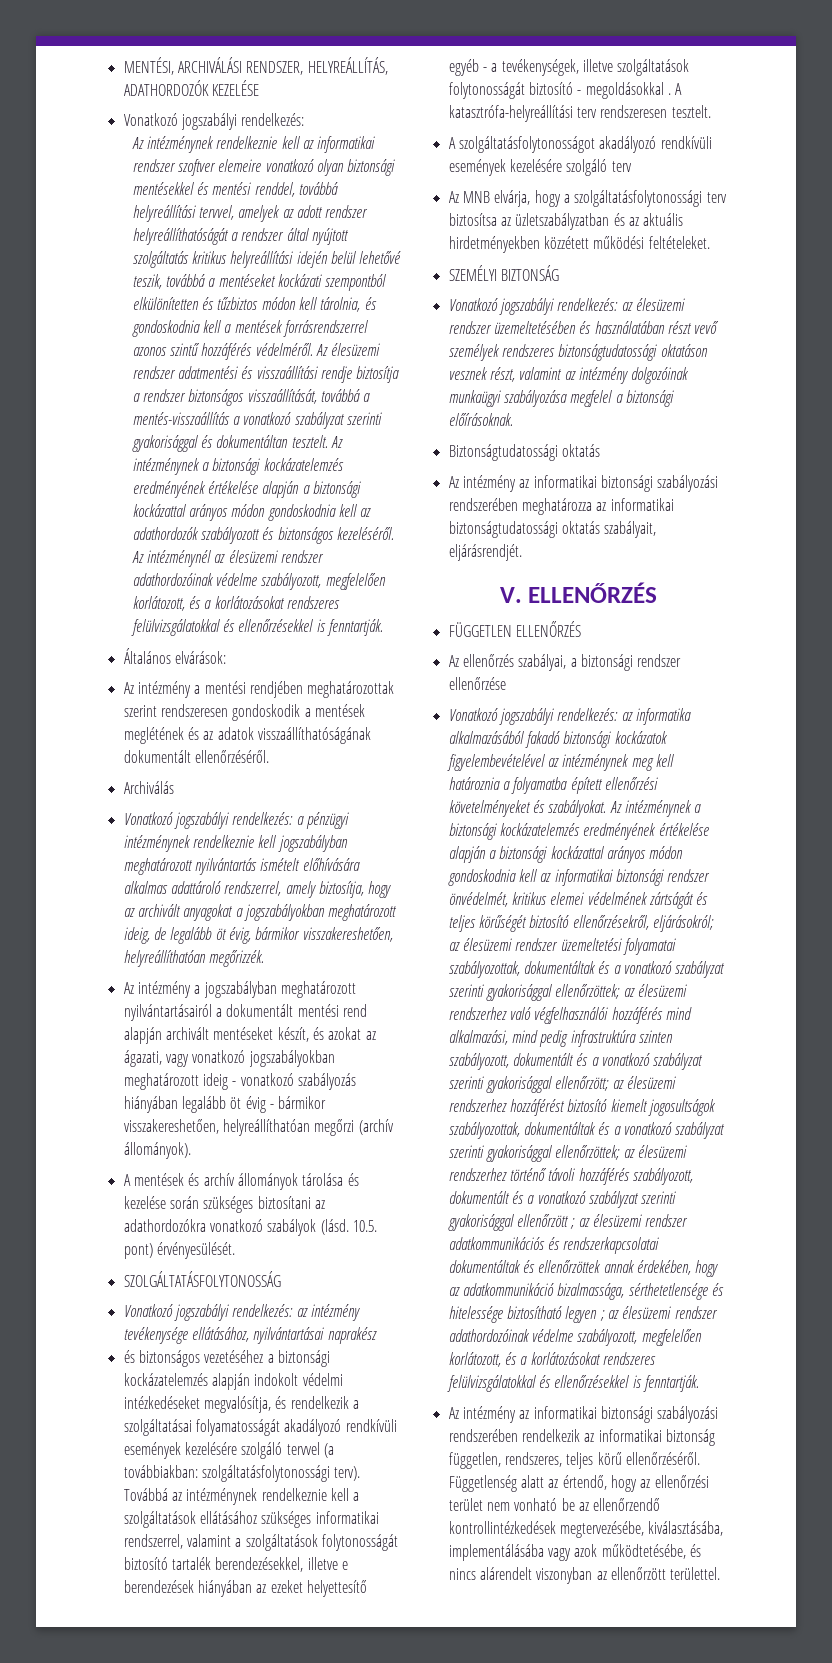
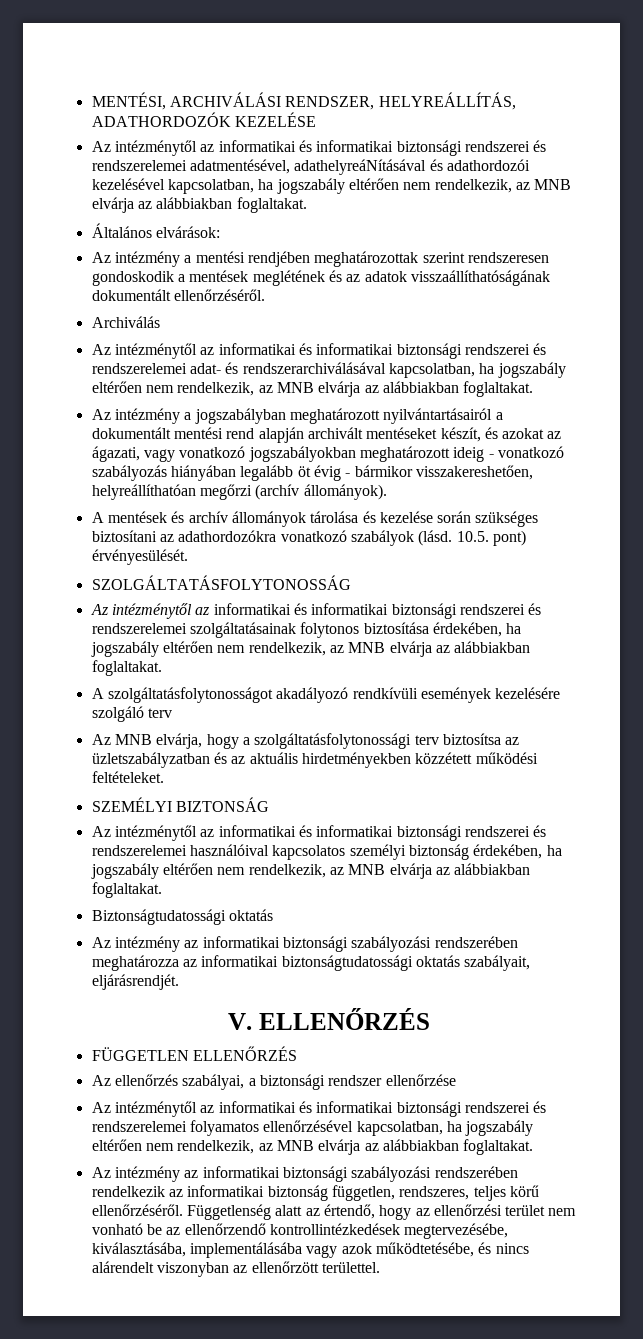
  MENTÉSI, ARCHIVÁLÁSI RENDSZER, HELYREÁLLÍTÁS, ADATHORDOZÓK KEZELÉSE
- Vonatkozó jogszabályi rendelkezés:
- Az intézménynek rendelkeznie kell az informatikai rendszer szoftver elemeire vonatkozó olyan biztonsági mentésekkel és mentési renddel, továbbá helyreállítási tervvel, amelyek az adott rendszer helyreállíthatóságát a rendszer által nyújtott szolgáltatás kritikus helyreállítási idején belül lehetővé teszik, továbbá a mentéseket kockázati szempontból elkülönítetten és tűzbiztos módon kell tárolnia, és gondoskodnia kell a mentések forrásrendszerrel azonos szintű hozzáférés védelméről. Az élesüzemi rendszer adatmentési és visszaállítási rendje biztosítja a rendszer biztonságos visszaállítását, továbbá a mentés-visszaállítás a vonatkozó szabályzat szerinti gyakorisággal és dokumentáltan tesztelt. Az intézménynek a biztonsági kockázatelemzés eredményének értékelése alapján a biztonsági kockázattal arányos módon gondoskodnia kell az adathordozók szabályozott és biztonságos kezeléséről. Az intézménynél az élesüzemi rendszer adathordozóinak védelme szabályozott, megfelelően korlátozott, és a korlátozásokat rendszeres felülvizsgálatokkal és ellenőrzésekkel is fenntartják.
+ Az intézménytől az informatikai és informatikai biztonsági rendszerei és rendszerelemei adatmentésével, adathelyreáNításával és adathordozói kezelésével kapcsolatban, ha jogszabály eltérően nem rendelkezik, az MNB elvárja az alábbiakban foglaltakat.
- Vonatkozó jogszabályi rendelkezés: a pénzügyi intézménynek rendelkeznie kell jogszabályban meghatározott nyilvántartás ismételt előhívására alkalmas adattároló rendszerrel, amely biztosítja, hogy az archivált anyagokat a jogszabályokban meghatározott ideig, de legalább öt évig, bármikor visszakereshetően, helyreállíthatóan megőrizzék.
+ Az intézménytől az informatikai és informatikai biztonsági rendszerei és rendszerelemei adat- és rendszerarchiválásával kapcsolatban, ha jogszabály eltérően nem rendelkezik, az MNB elvárja az alábbiakban foglaltakat.
- Vonatkozó jogszabályi rendelkezés: az intézmény tevékenysége ellátásához, nyilvántartásai naprakész
- és biztonságos vezetéséhez a biztonsági kockázatelemzés alapján indokolt védelmi intézkedéseket megvalósítja, és rendelkezik a szolgáltatásai folyamatosságát akadályozó rendkívüli események kezelésére szolgáló tervvel (a továbbiakban: szolgáltatásfolytonossági terv). Továbbá az intézménynek rendelkeznie kell a szolgáltatások ellátásához szükséges informatikai rendszerrel, valamint a szolgáltatások folytonosságát biztosító tartalék berendezésekkel, illetve e berendezések hiányában az ezeket helyettesítő egyéb - a tevékenységek, illetve szolgáltatások folytonosságát biztosító - megoldásokkal . A katasztrófa-helyreállítási terv rendszeresen tesztelt.
+ Az intézménytől az informatikai és informatikai biztonsági rendszerei és rendszerelemei szolgáltatásainak folytonos biztosítása érdekében, ha jogszabály eltérően nem rendelkezik, az MNB elvárja az alábbiakban foglaltakat.
- Vonatkozó jogszabályi rendelkezés: az élesüzemi rendszer üzemeltetésében és használatában részt vevő személyek rendszeres biztonságtudatossági oktatáson vesznek részt, valamint az intézmény dolgozóinak munkaügyi szabályozása megfelel a biztonsági előírásoknak.
+ Az intézménytől az informatikai és informatikai biztonsági rendszerei és rendszerelemei használóival kapcsolatos személyi biztonság érdekében, ha jogszabály eltérően nem rendelkezik, az MNB elvárja az alábbiakban foglaltakat.
- Vonatkozó jogszabályi rendelkezés: az informatika alkalmazásából fakadó biztonsági kockázatok figyelembevételével az intézménynek meg kell határoznia a folyamatba épített ellenőrzési követelményeket és szabályokat. Az intézménynek a biztonsági kockázatelemzés eredményének értékelése alapján a biztonsági kockázattal arányos módon gondoskodnia kell az informatikai biztonsági rendszer önvédelmét, kritikus elemei védelmének zártságát és teljes körűségét biztosító ellenőrzésekről, eljárásokról; az élesüzemi rendszer üzemeltetési folyamatai szabályozottak, dokumentáltak és a vonatkozó szabályzat szerinti gyakorisággal ellenőrzöttek; az élesüzemi rendszerhez való végfelhasználói hozzáférés mind alkalmazási, mind pedig infrastruktúra szinten szabályozott, dokumentált és a vonatkozó szabályzat szerinti gyakorisággal ellenőrzött; az élesüzemi rendszerhez hozzáférést biztosító kiemelt jogosultságok szabályozottak, dokumentáltak és a vonatkozó szabályzat szerinti gyakorisággal ellenőrzöttek; az élesüzemi rendszerhez történő távoli hozzáférés szabályozott, dokumentált és a vonatkozó szabályzat szerinti gyakorisággal ellenőrzött ; az élesüzemi rendszer adatkommunikációs és rendszerkapcsolatai dokumentáltak és ellenőrzöttek annak érdekében, hogy az adatkommunikáció bizalmassága, sérthetetlensége és hitelessége biztosítható legyen ; az élesüzemi rendszer adathordozóinak védelme szabályozott, megfelelően korlátozott, és a korlátozásokat rendszeres felülvizsgálatokkal és ellenőrzésekkel is fenntartják.
+ Az intézménytől az informatikai és informatikai biztonsági rendszerei és rendszerelemei folyamatos ellenőrzésével kapcsolatban, ha jogszabály eltérően nem rendelkezik, az MNB elvárja az alábbiakban foglaltakat.

